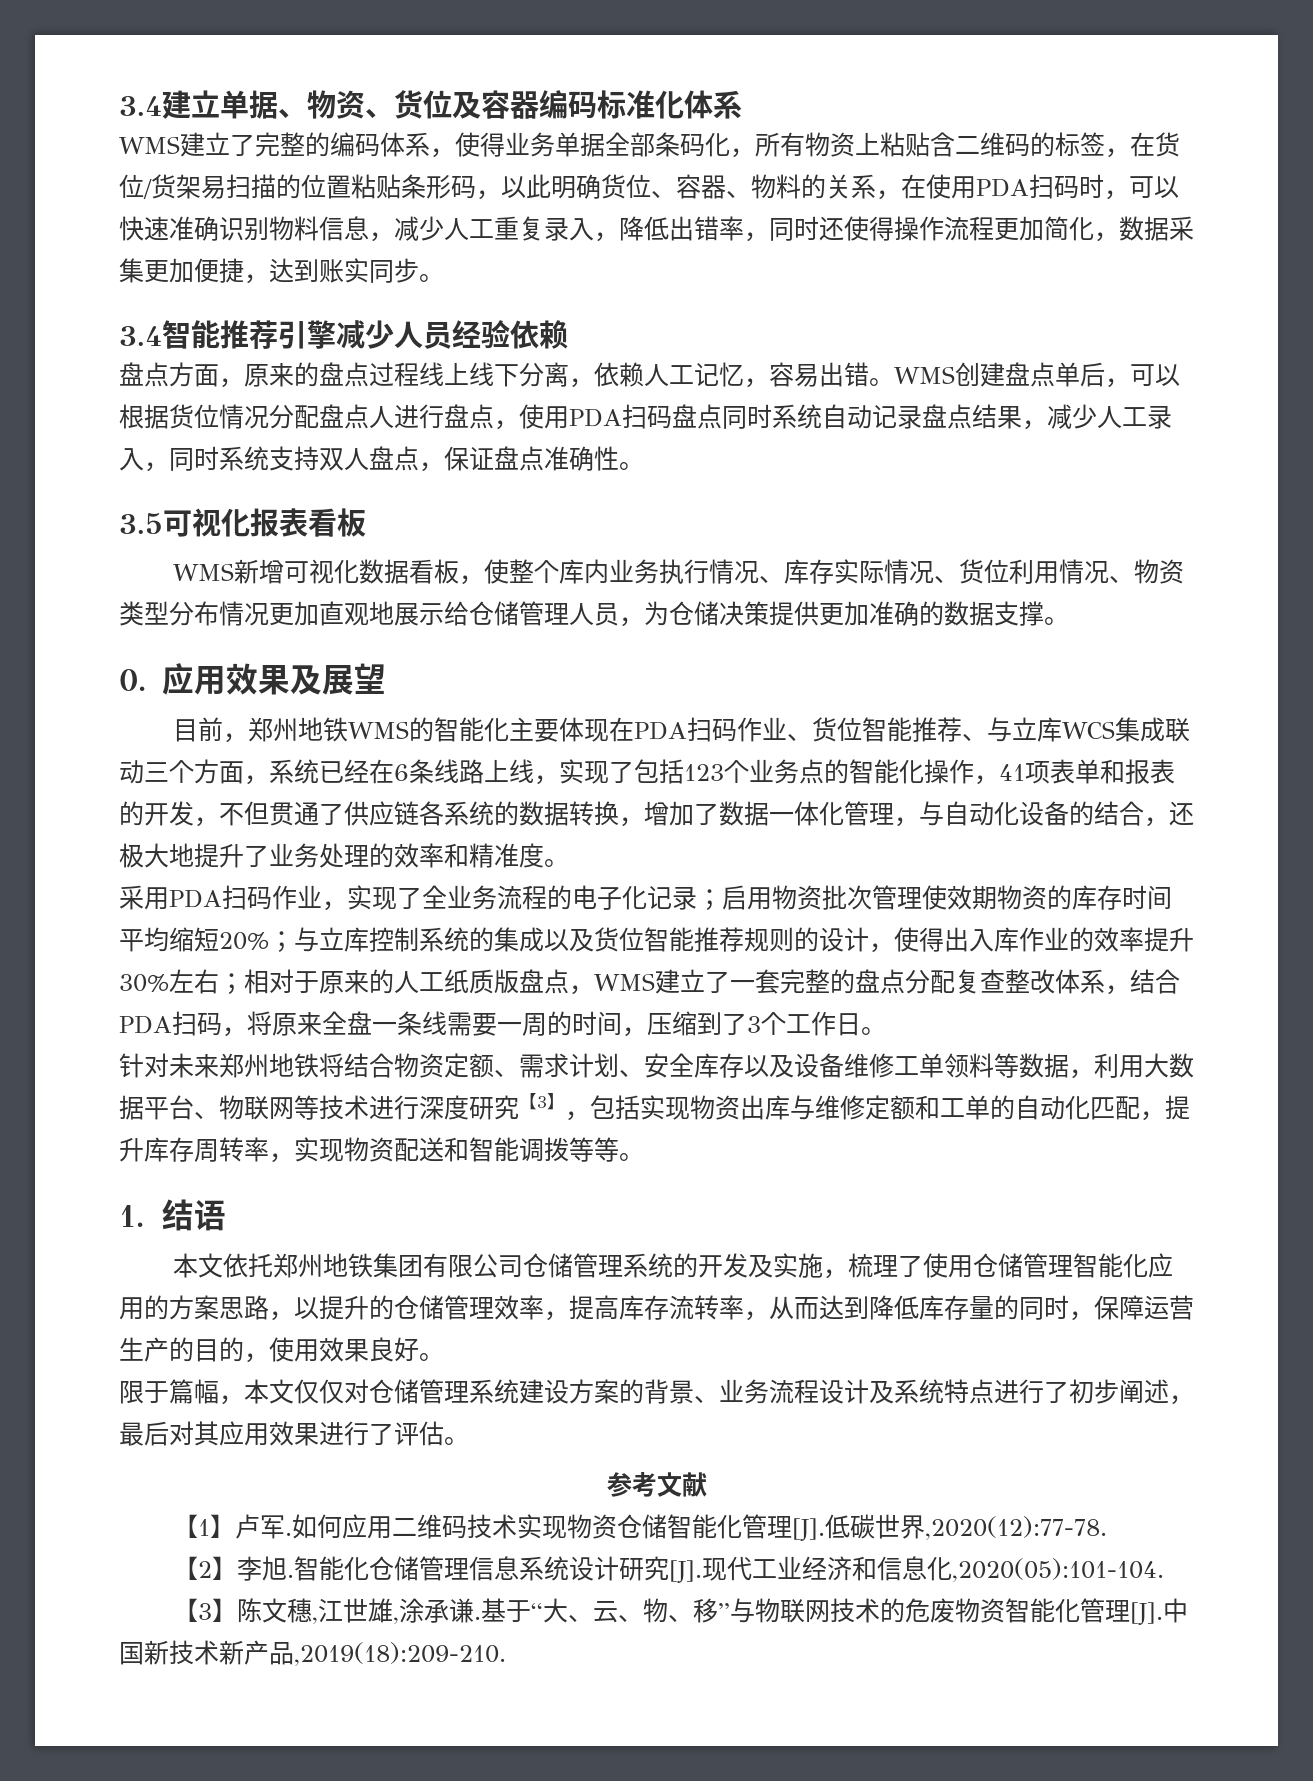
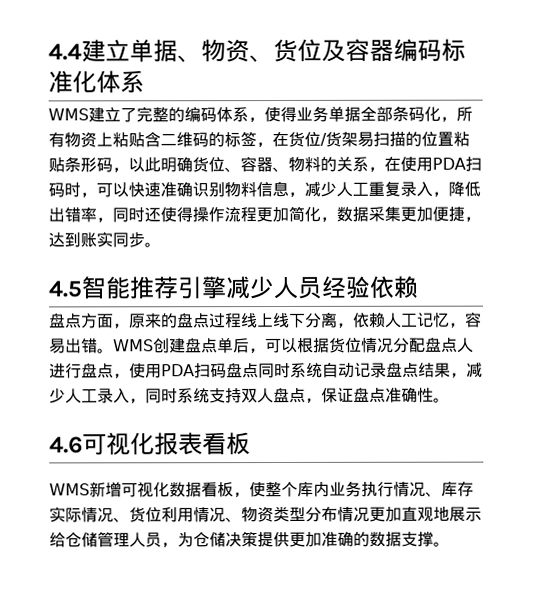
- 3.4建立单据、物资、货位及容器编码标准化体系
+ 4.4建立单据、物资、货位及容器编码标准化体系
- 3.4智能推荐引擎减少人员经验依赖
+ 4.5智能推荐引擎减少人员经验依赖
- 3.5可视化报表看板
+ 4.6可视化报表看板
- 0.应用效果及展望
- 目前，郑州地铁WMS的智能化主要体现在PDA扫码作业、货位智能推荐、与立库WCS集成联动三个方面，系统已经在6条线路上线，实现了包括123个业务点的智能化操作，41项表单和报表的开发，不但贯通了供应链各系统的数据转换，增加了数据一体化管理，与自动化设备的结合，还极大地提升了业务处理的效率和精准度。
- 采用PDA扫码作业，实现了全业务流程的电子化记录；启用物资批次管理使效期物资的库存时间平均缩短20%；与立库控制系统的集成以及货位智能推荐规则的设计，使得出入库作业的效率提升30%左右；相对于原来的人工纸质版盘点，WMS建立了一套完整的盘点分配复查整改体系，结合PDA扫码，将原来全盘一条线需要一周的时间，压缩到了3个工作日。
- 针对未来郑州地铁将结合物资定额、需求计划、安全库存以及设备维修工单领料等数据，利用大数据平台、物联网等技术进行深度研究【3】，包括实现物资出库与维修定额和工单的自动化匹配，提升库存周转率，实现物资配送和智能调拨等等。
- 1.结语
- 本文依托郑州地铁集团有限公司仓储管理系统的开发及实施，梳理了使用仓储管理智能化应用的方案思路，以提升的仓储管理效率，提高库存流转率，从而达到降低库存量的同时，保障运营生产的目的，使用效果良好。
- 限于篇幅，本文仅仅对仓储管理系统建设方案的背景、业务流程设计及系统特点进行了初步阐述，最后对其应用效果进行了评估。
- 参考文献
- 【1】卢军.如何应用二维码技术实现物资仓储智能化管理[J].低碳世界,2020(12):77-78.
- 【2】李旭.智能化仓储管理信息系统设计研究[J].现代工业经济和信息化,2020(05):101-104.
- 【3】陈文穗,江世雄,涂承谦.基于“大、云、物、移”与物联网技术的危废物资智能化管理[J].中国新技术新产品,2019(18):209-210.

